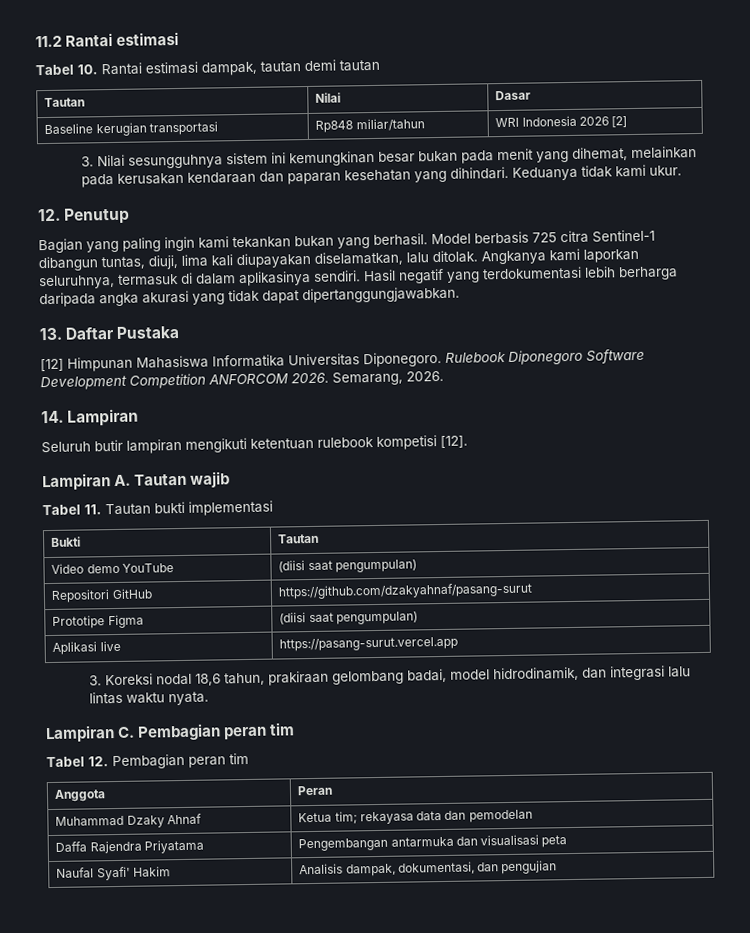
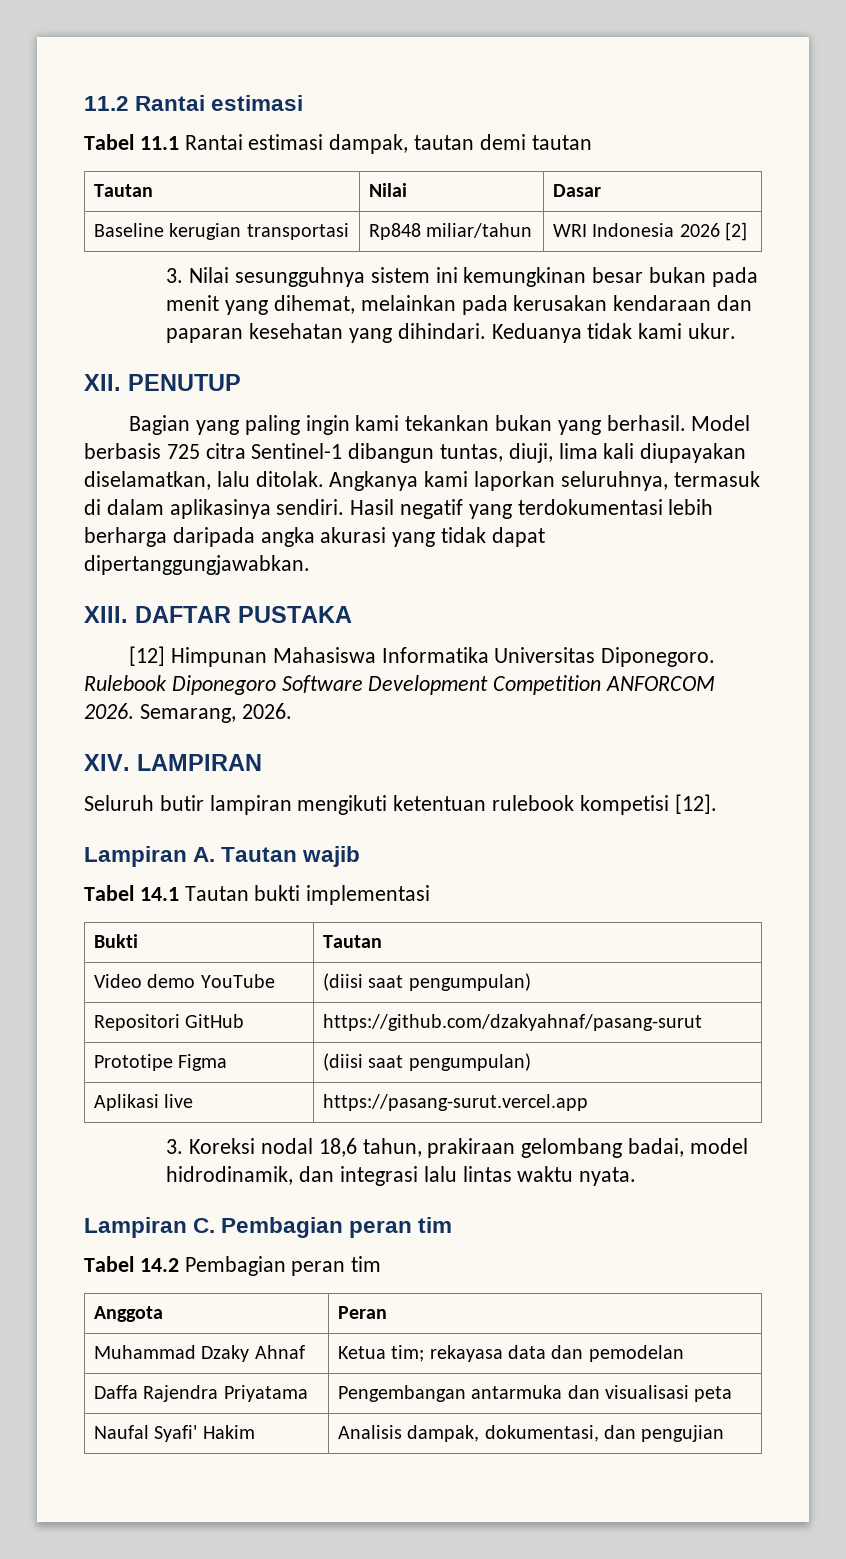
- Tabel 10. Rantai estimasi dampak, tautan demi tautan
+ Tabel 11.1 Rantai estimasi dampak, tautan demi tautan
- 12. Penutup
+ XII. PENUTUP
- 13. Daftar Pustaka
+ XIII. DAFTAR PUSTAKA
- 14. Lampiran
+ XIV. LAMPIRAN
- Tabel 11. Tautan bukti implementasi
+ Tabel 14.1 Tautan bukti implementasi
- Tabel 12. Pembagian peran tim
+ Tabel 14.2 Pembagian peran tim

